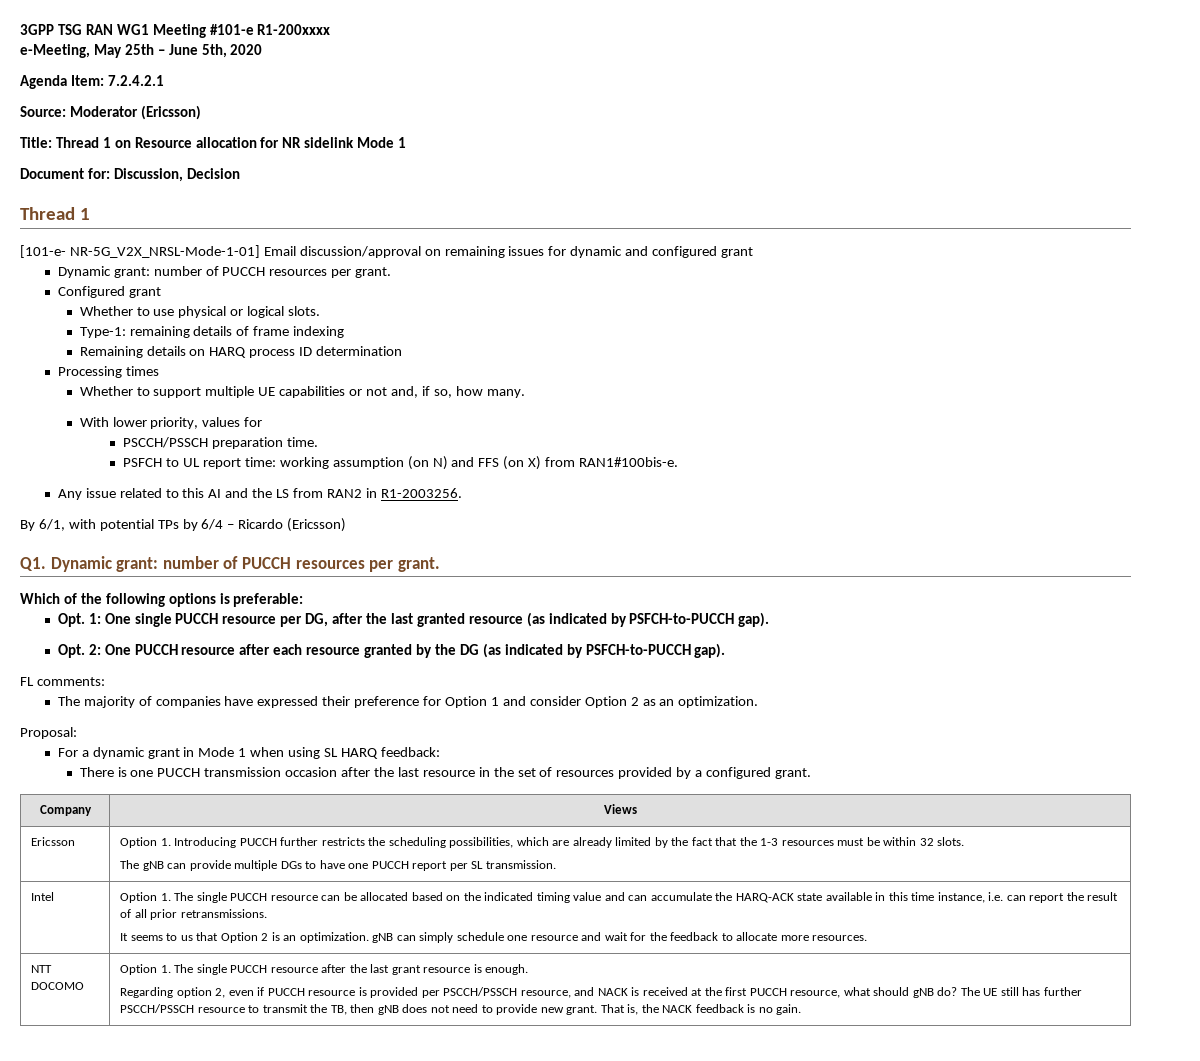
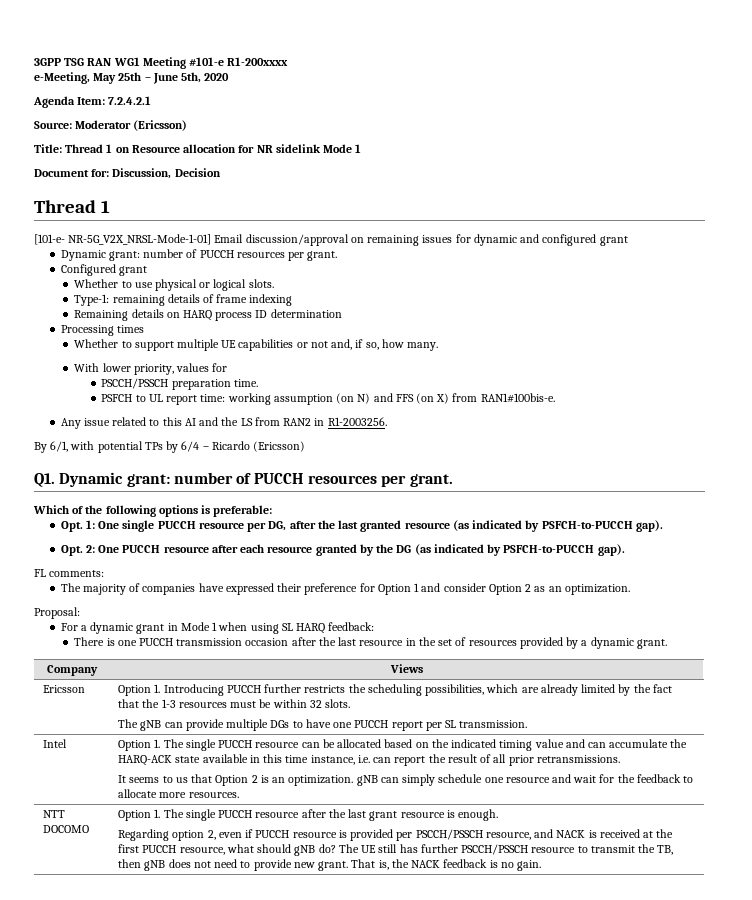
- There is one PUCCH transmission occasion after the last resource in the set of resources provided by a configured grant.
+ There is one PUCCH transmission occasion after the last resource in the set of resources provided by a dynamic grant.

